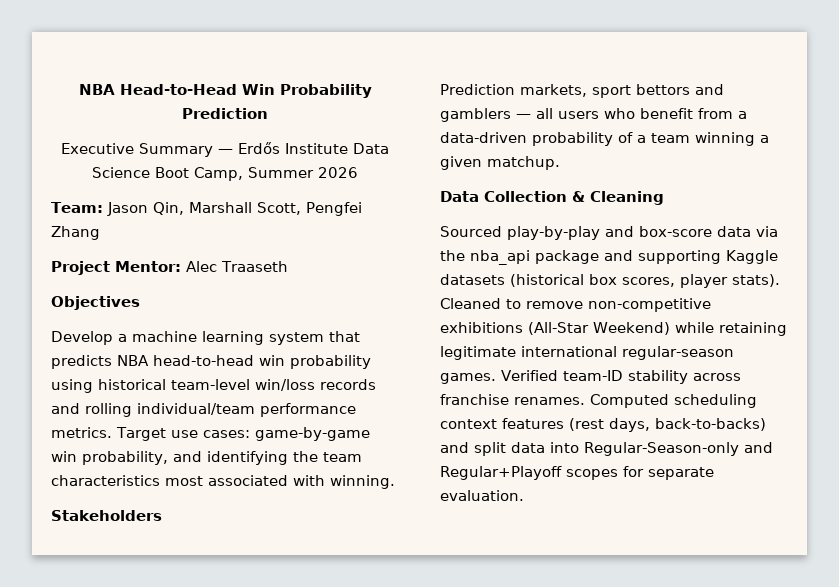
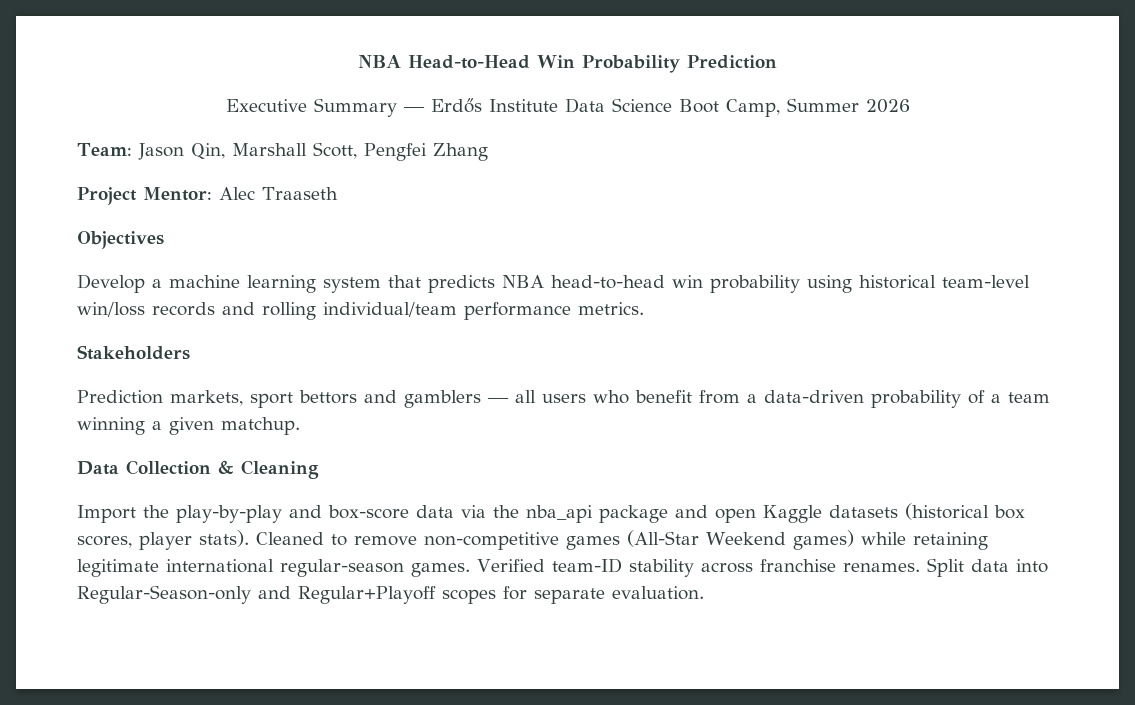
- Target use cases: game-by-game win probability, and identifying the team characteristics most associated with winning.
- Sourced play-by-play and box-score data via the nba_api package and supporting Kaggle datasets (historical box scores, player stats).
+ Import the play-by-play and box-score data via the nba_api package and open Kaggle datasets (historical box scores, player stats).
- Cleaned to remove non-competitive exhibitions (All-Star Weekend) while retaining legitimate international regular-season games.
+ Cleaned to remove non-competitive games (All-Star Weekend games) while retaining legitimate international regular-season games.
- Computed scheduling context features (rest days, back-to-backs) and split data into Regular-Season-only and Regular+Playoff scopes for separate evaluation.
+ Split data into Regular-Season-only and Regular+Playoff scopes for separate evaluation.

